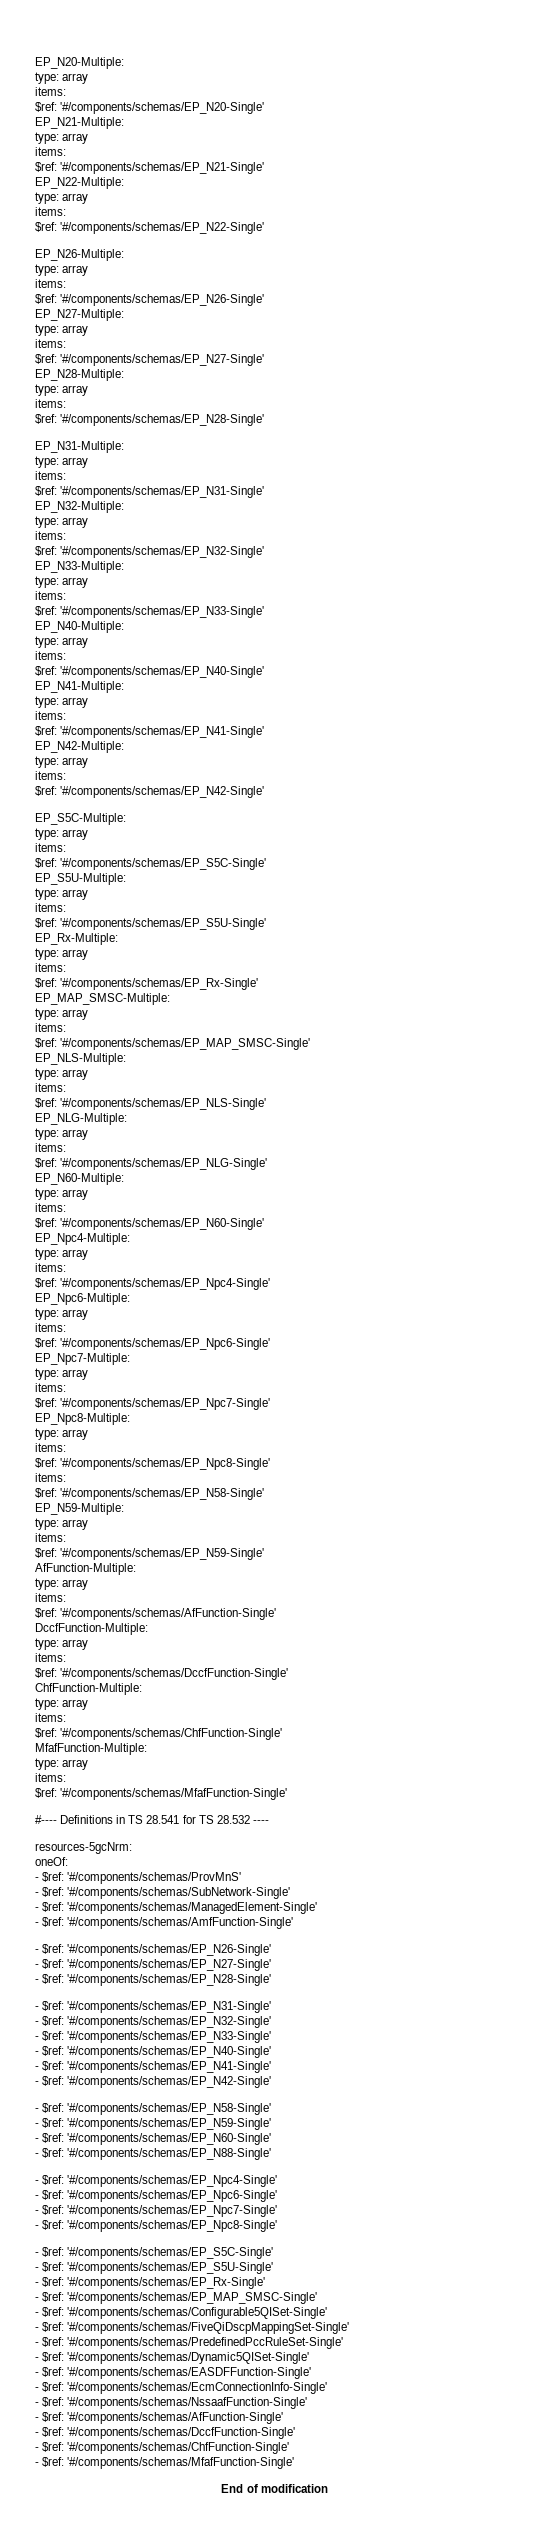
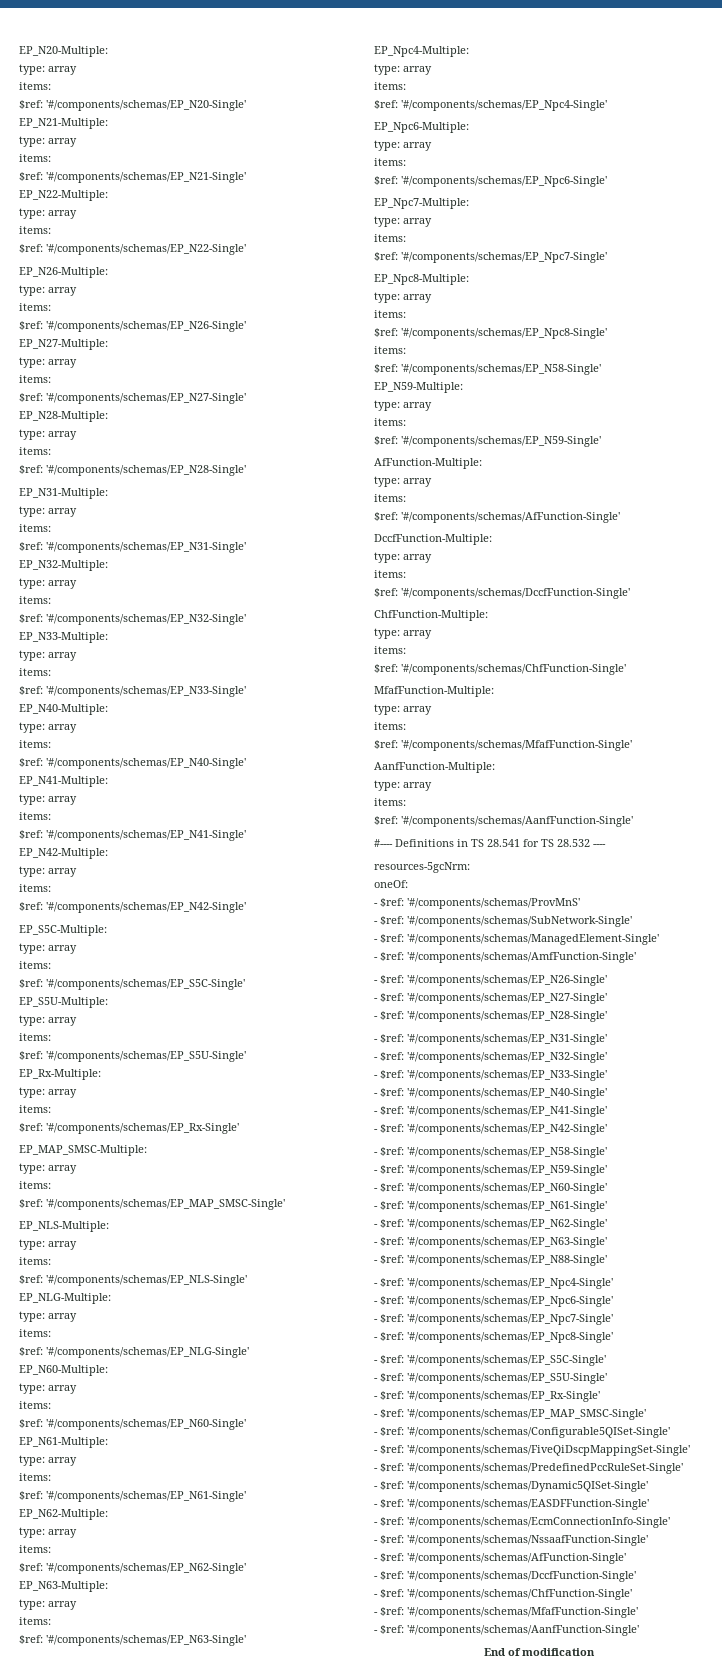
+ EP_N61-Multiple:
+ type: array
+ items:
+ $ref: '#/components/schemas/EP_N61-Single'
+ EP_N62-Multiple:
+ type: array
+ items:
+ $ref: '#/components/schemas/EP_N62-Single'
+ EP_N63-Multiple:
+ type: array
+ items:
+ $ref: '#/components/schemas/EP_N63-Single'
+ AanfFunction-Multiple:
+ type: array
+ items:
+ $ref: '#/components/schemas/AanfFunction-Single'
+ - $ref: '#/components/schemas/EP_N61-Single'
+ - $ref: '#/components/schemas/EP_N62-Single'
+ - $ref: '#/components/schemas/EP_N63-Single'
+ - $ref: '#/components/schemas/AanfFunction-Single'

